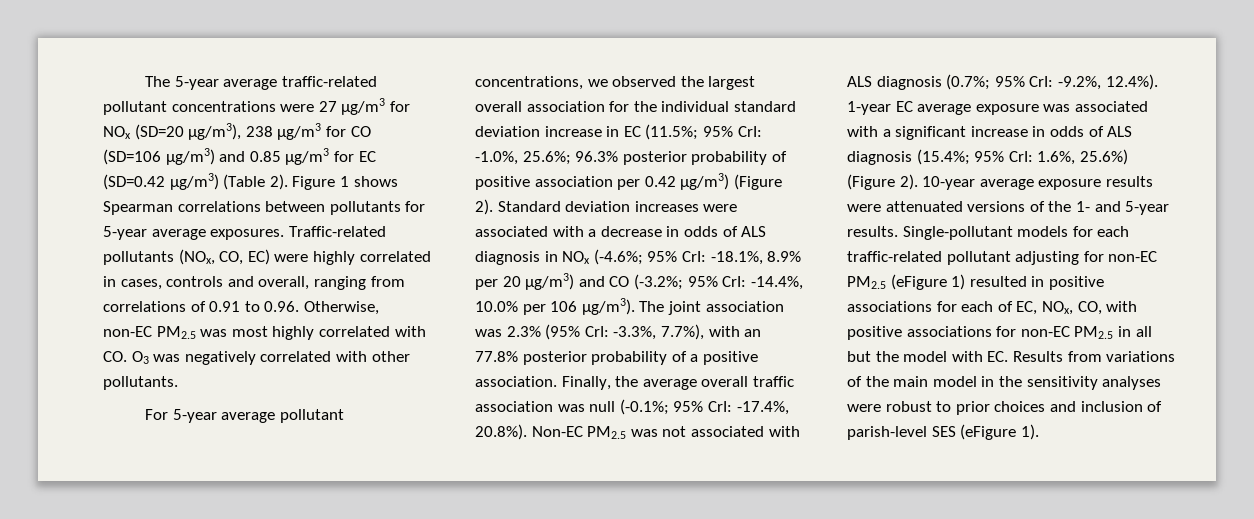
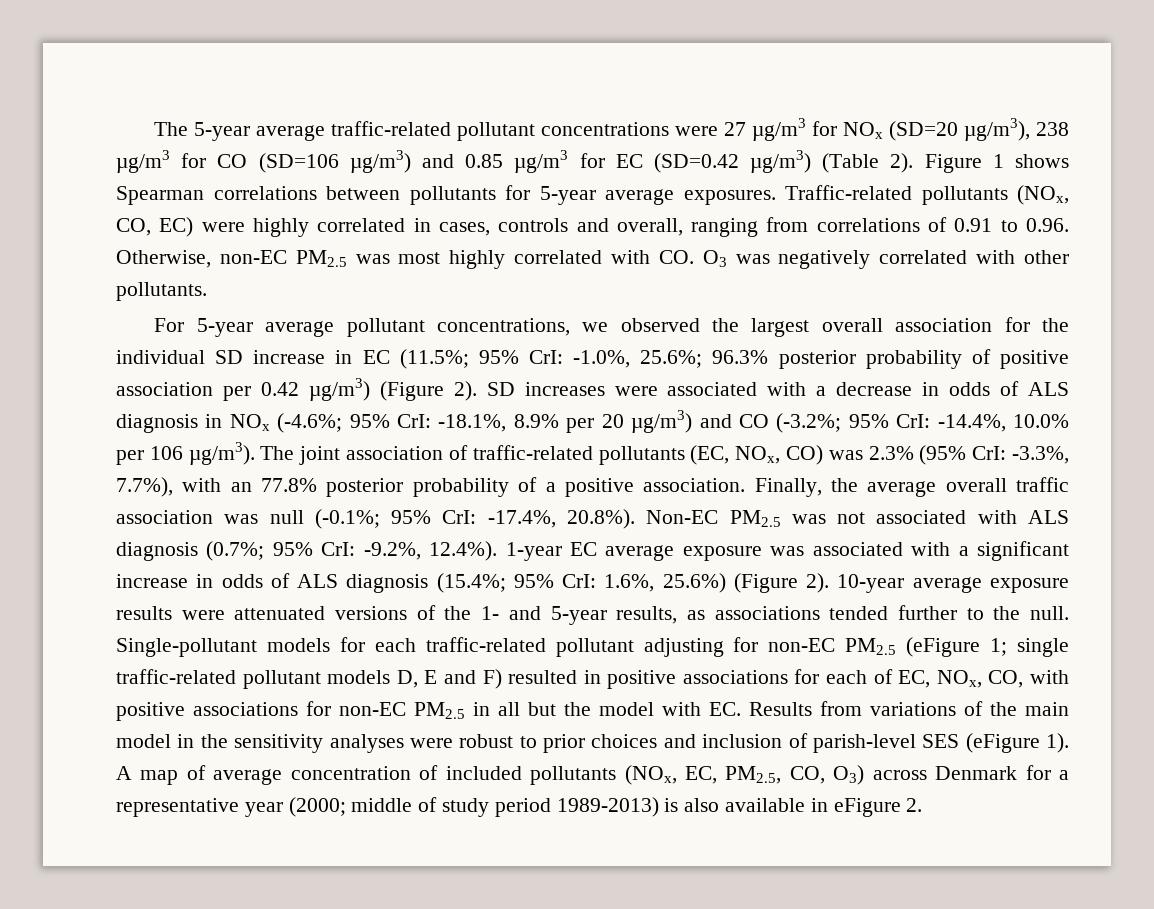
- For 5-year average pollutant concentrations, we observed the largest overall association for the individual standard deviation increase in EC (11.5%; 95% CrI: -1.0%, 25.6%; 96.3% posterior probability of positive association per 0.42 µg/m3) (Figure 2).
+ For 5-year average pollutant concentrations, we observed the largest overall association for the individual SD increase in EC (11.5%; 95% CrI: -1.0%, 25.6%; 96.3% posterior probability of positive association per 0.42 µg/m3) (Figure 2).
- Standard deviation increases were associated with a decrease in odds of ALS diagnosis in NOx (-4.6%; 95% CrI: -18.1%, 8.9% per 20 µg/m3) and CO (-3.2%; 95% CrI: -14.4%, 10.0% per 106 µg/m3).
+ SD increases were associated with a decrease in odds of ALS diagnosis in NOx (-4.6%; 95% CrI: -18.1%, 8.9% per 20 µg/m3) and CO (-3.2%; 95% CrI: -14.4%, 10.0% per 106 µg/m3).
- The joint association was 2.3% (95% CrI: -3.3%, 7.7%), with an 77.8% posterior probability of a positive association.
+ The joint association of traffic-related pollutants (EC, NOx, CO) was 2.3% (95% CrI: -3.3%, 7.7%), with an 77.8% posterior probability of a positive association.
- 10-year average exposure results were attenuated versions of the 1- and 5-year results.
+ 10-year average exposure results were attenuated versions of the 1- and 5-year results, as associations tended further to the null.
- Single-pollutant models for each traffic-related pollutant adjusting for non-EC PM2.5 (eFigure 1) resulted in positive associations for each of EC, NOx, CO, with positive associations for non-EC PM2.5 in all but the model with EC. Results from variations of the main model in the sensitivity analyses were robust to prior choices and inclusion of parish-level SES (eFigure 1).
+ Single-pollutant models for each traffic-related pollutant adjusting for non-EC PM2.5 (eFigure 1; single traffic-related pollutant models D, E and F) resulted in positive associations for each of EC, NOx, CO, with positive associations for non-EC PM2.5 in all but the model with EC. Results from variations of the main model in the sensitivity analyses were robust to prior choices and inclusion of parish-level SES (eFigure 1).
+ A map of average concentration of included pollutants (NOx, EC, PM2.5, CO, O3) across Denmark for a representative year (2000; middle of study period 1989-2013) is also available in eFigure 2.

